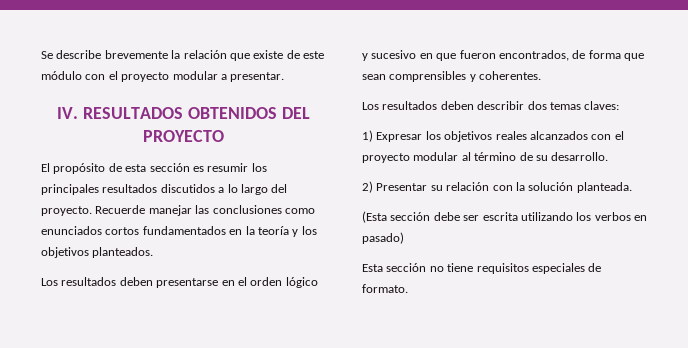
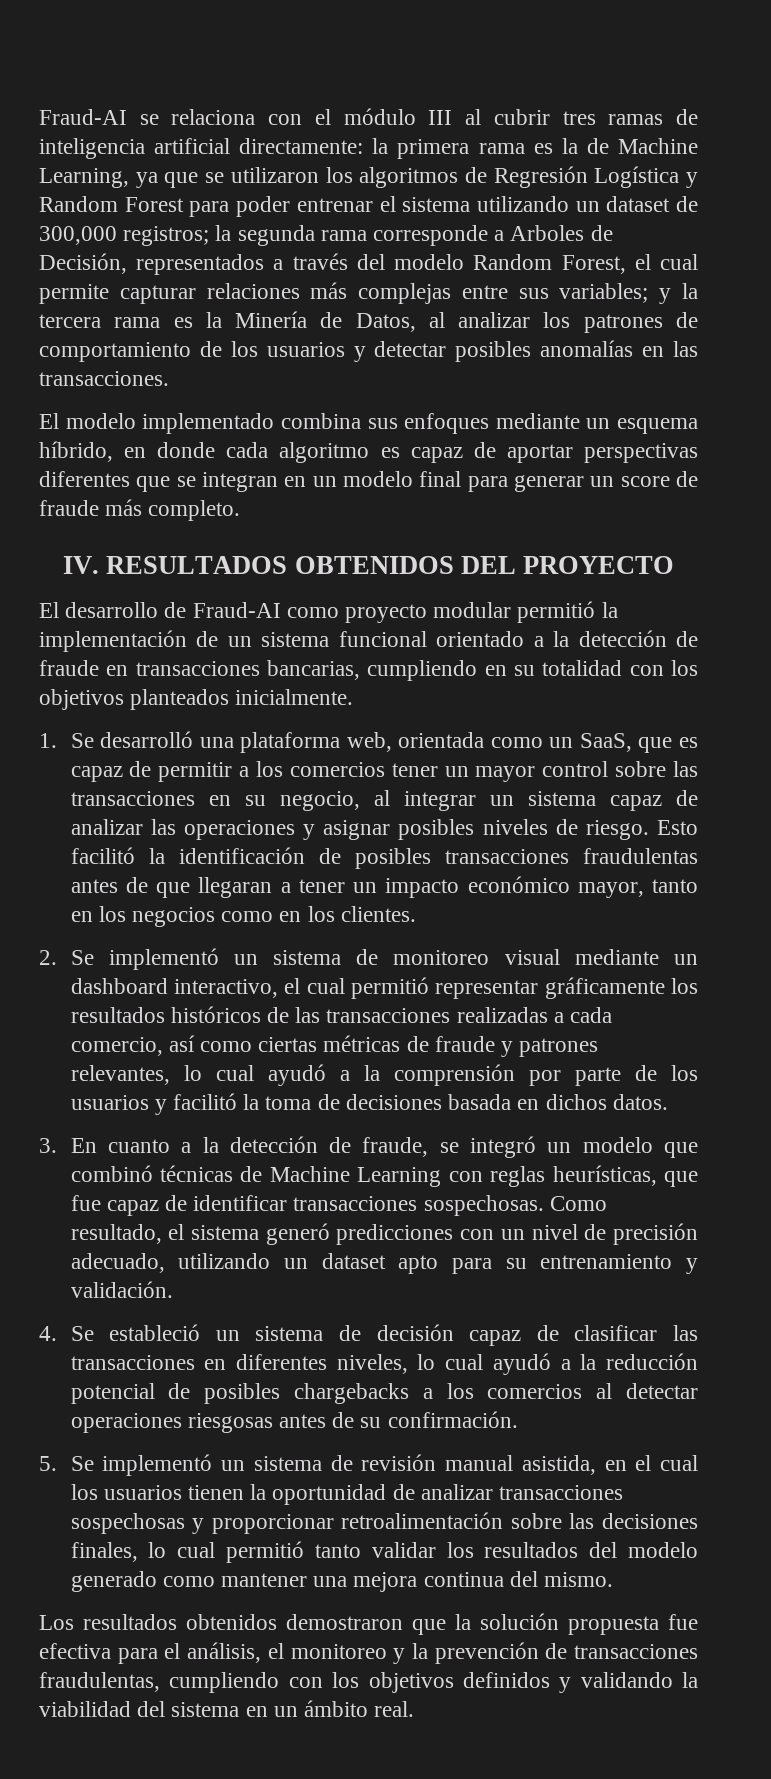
- Se describe brevemente la relación que existe de este módulo con el proyecto modular a presentar.
+ Fraud-AI se relaciona con el módulo III al cubrir tres ramas de inteligencia artificial directamente: la primera rama es la de Machine Learning, ya que se utilizaron los algoritmos de Regresión Logística y Random Forest para poder entrenar el sistema utilizando un dataset de 300,000 registros; la segunda rama corresponde a Arboles de Decisión, representados a través del modelo Random Forest, el cual permite capturar relaciones más complejas entre sus variables; y la tercera rama es la Minería de Datos, al analizar los patrones de comportamiento de los usuarios y detectar posibles anomalías en las transacciones.
+ El modelo implementado combina sus enfoques mediante un esquema híbrido, en donde cada algoritmo es capaz de aportar perspectivas diferentes que se integran en un modelo final para generar un score de fraude más completo.
- El propósito de esta sección es resumir los principales resultados discutidos a lo largo del proyecto. Recuerde manejar las conclusiones como enunciados cortos fundamentados en la teoría y los objetivos planteados.
- Los resultados deben presentarse en el orden lógico y sucesivo en que fueron encontrados, de forma que sean comprensibles y coherentes.
- Los resultados deben describir dos temas claves:
- 1) Expresar los objetivos reales alcanzados con el proyecto modular al término de su desarrollo.
- 2) Presentar su relación con la solución planteada.
- (Esta sección debe ser escrita utilizando los verbos en pasado)
- Esta sección no tiene requisitos especiales de formato.
+ El desarrollo de Fraud-AI como proyecto modular permitió la implementación de un sistema funcional orientado a la detección de fraude en transacciones bancarias, cumpliendo en su totalidad con los objetivos planteados inicialmente.
+ 1. Se desarrolló una plataforma web, orientada como un SaaS, que es capaz de permitir a los comercios tener un mayor control sobre las transacciones en su negocio, al integrar un sistema capaz de analizar las operaciones y asignar posibles niveles de riesgo. Esto facilitó la identificación de posibles transacciones fraudulentas antes de que llegaran a tener un impacto económico mayor, tanto en los negocios como en los clientes.
+ 2. Se implementó un sistema de monitoreo visual mediante un dashboard interactivo, el cual permitió representar gráficamente los resultados históricos de las transacciones realizadas a cada comercio, así como ciertas métricas de fraude y patrones relevantes, lo cual ayudó a la comprensión por parte de los usuarios y facilitó la toma de decisiones basada en dichos datos.
+ 3. En cuanto a la detección de fraude, se integró un modelo que combinó técnicas de Machine Learning con reglas heurísticas, que fue capaz de identificar transacciones sospechosas. Como resultado, el sistema generó predicciones con un nivel de precisión adecuado, utilizando un dataset apto para su entrenamiento y validación.
+ 4. Se estableció un sistema de decisión capaz de clasificar las transacciones en diferentes niveles, lo cual ayudó a la reducción potencial de posibles chargebacks a los comercios al detectar operaciones riesgosas antes de su confirmación.
+ 5. Se implementó un sistema de revisión manual asistida, en el cual los usuarios tienen la oportunidad de analizar transacciones sospechosas y proporcionar retroalimentación sobre las decisiones finales, lo cual permitió tanto validar los resultados del modelo generado como mantener una mejora continua del mismo.
+ Los resultados obtenidos demostraron que la solución propuesta fue efectiva para el análisis, el monitoreo y la prevención de transacciones fraudulentas, cumpliendo con los objetivos definidos y validando la viabilidad del sistema en un ámbito real.

